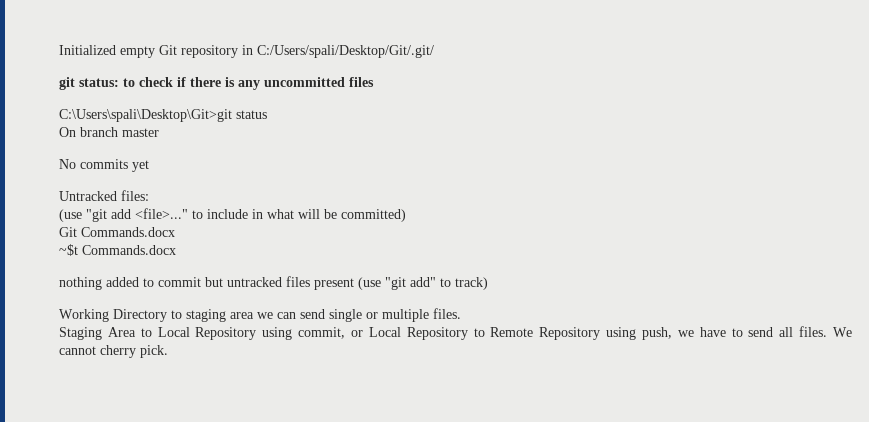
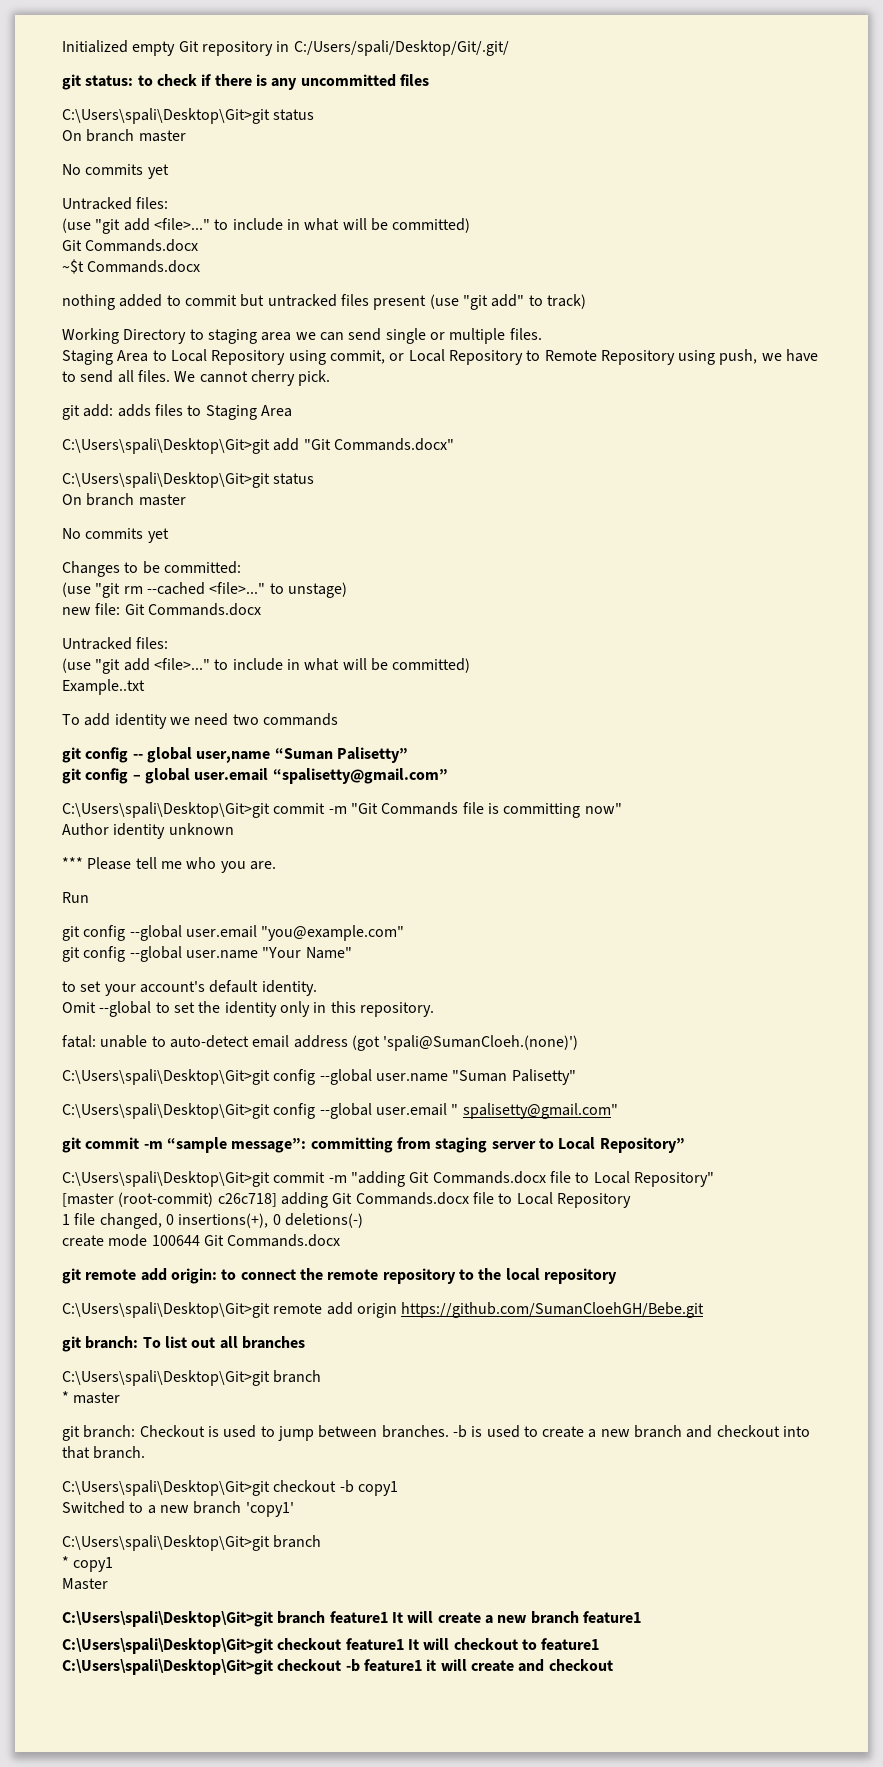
+ git add: adds files to Staging Area
+ C:\Users\spali\Desktop\Git>git add "Git Commands.docx"
+ C:\Users\spali\Desktop\Git>git status
+ On branch master
+ No commits yet
+ Changes to be committed:
+ (use "git rm --cached <file>..." to unstage)
+ new file: Git Commands.docx
+ Untracked files:
+ (use "git add <file>..." to include in what will be committed)
+ Example..txt
+ To add identity we need two commands
+ git config -- global user,name “Suman Palisetty”
+ git config – global user.email “spalisetty@gmail.com”
+ C:\Users\spali\Desktop\Git>git commit -m "Git Commands file is committing now"
+ Author identity unknown
+ *** Please tell me who you are.
+ Run
+ git config --global user.email "you@example.com"
+ git config --global user.name "Your Name"
+ to set your account's default identity.
+ Omit --global to set the identity only in this repository.
+ fatal: unable to auto-detect email address (got 'spali@SumanCloeh.(none)')
+ C:\Users\spali\Desktop\Git>git config --global user.name "Suman Palisetty"
+ C:\Users\spali\Desktop\Git>git config --global user.email " spalisetty@gmail.com"
+ git commit -m “sample message”: committing from staging server to Local Repository”
+ C:\Users\spali\Desktop\Git>git commit -m "adding Git Commands.docx file to Local Repository"
+ [master (root-commit) c26c718] adding Git Commands.docx file to Local Repository
+ 1 file changed, 0 insertions(+), 0 deletions(-)
+ create mode 100644 Git Commands.docx
+ git remote add origin: to connect the remote repository to the local repository
+ C:\Users\spali\Desktop\Git>git remote add origin https://github.com/SumanCloehGH/Bebe.git
+ git branch: To list out all branches
+ C:\Users\spali\Desktop\Git>git branch
+ * master
+ git branch: Checkout is used to jump between branches. -b is used to create a new branch and checkout into that branch.
+ C:\Users\spali\Desktop\Git>git checkout -b copy1
+ Switched to a new branch 'copy1'
+ C:\Users\spali\Desktop\Git>git branch
+ * copy1
+ Master
+ C:\Users\spali\Desktop\Git>git branch feature1 It will create a new branch feature1
+ C:\Users\spali\Desktop\Git>git checkout feature1 It will checkout to feature1
+ C:\Users\spali\Desktop\Git>git checkout -b feature1 it will create and checkout

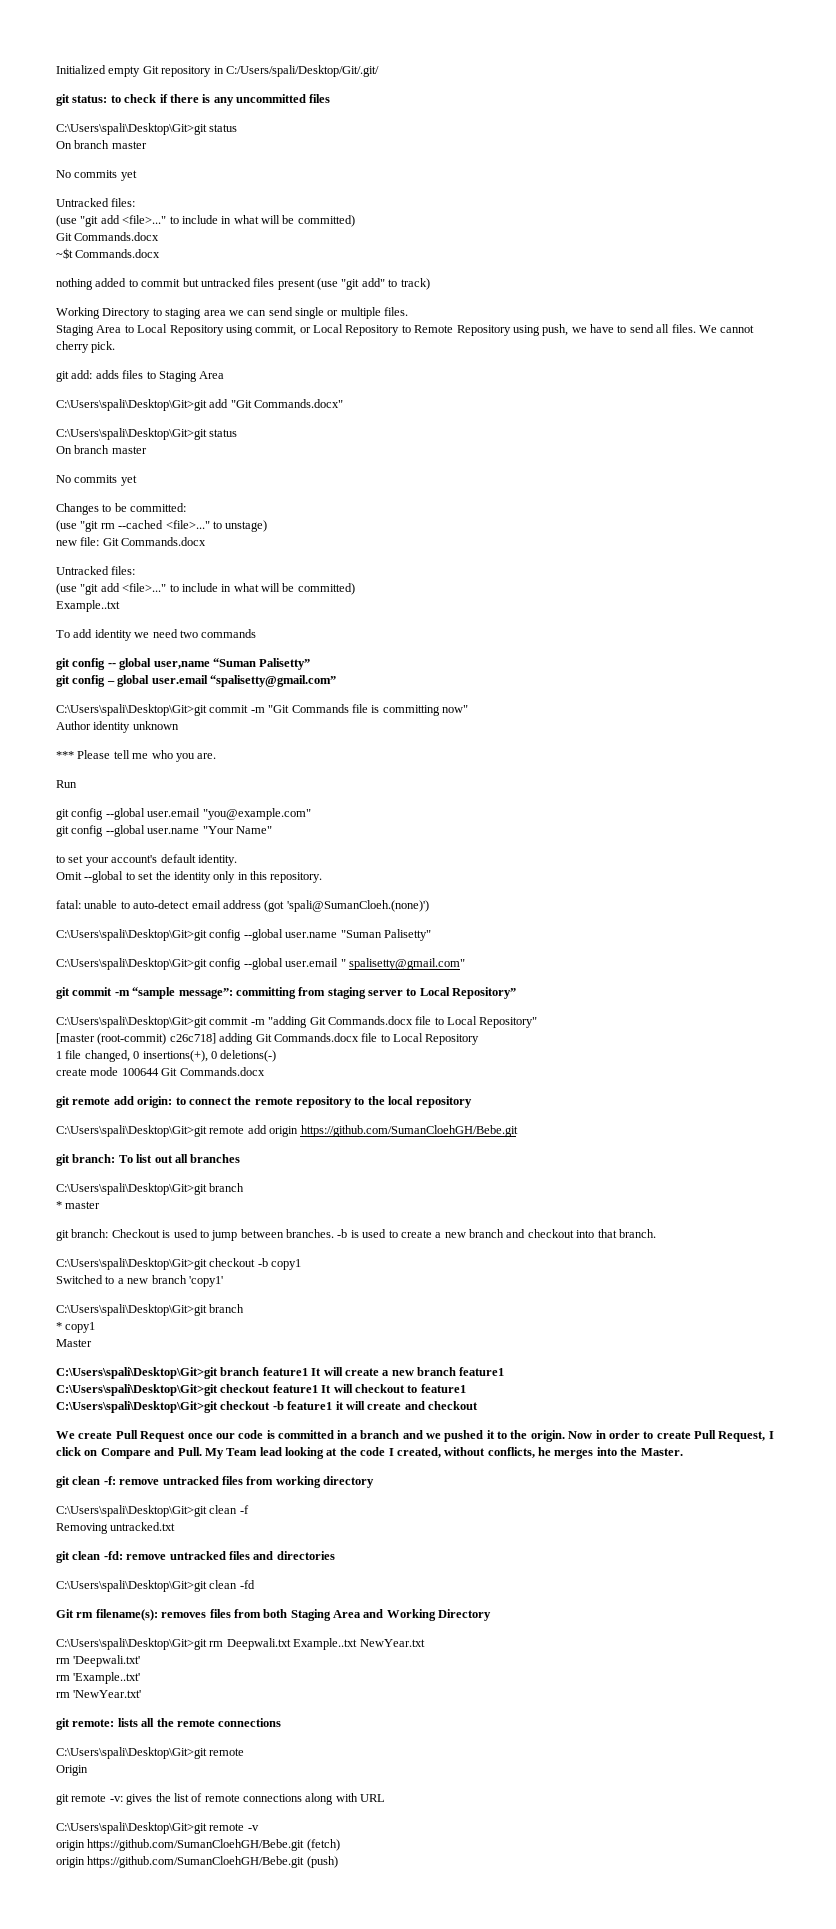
+ We create Pull Request once our code is committed in a branch and we pushed it to the origin. Now in order to create Pull Request, I click on Compare and Pull. My Team lead looking at the code I created, without conflicts, he merges into the Master.
+ git clean -f: remove untracked files from working directory
+ C:\Users\spali\Desktop\Git>git clean -f
+ Removing untracked.txt
+ git clean -fd: remove untracked files and directories
+ C:\Users\spali\Desktop\Git>git clean -fd
+ Git rm filename(s): removes files from both Staging Area and Working Directory
+ C:\Users\spali\Desktop\Git>git rm Deepwali.txt Example..txt NewYear.txt
+ rm 'Deepwali.txt'
+ rm 'Example..txt'
+ rm 'NewYear.txt'
+ git remote: lists all the remote connections
+ C:\Users\spali\Desktop\Git>git remote
+ Origin
+ git remote -v: gives the list of remote connections along with URL
+ C:\Users\spali\Desktop\Git>git remote -v
+ origin https://github.com/SumanCloehGH/Bebe.git (fetch)
+ origin https://github.com/SumanCloehGH/Bebe.git (push)

